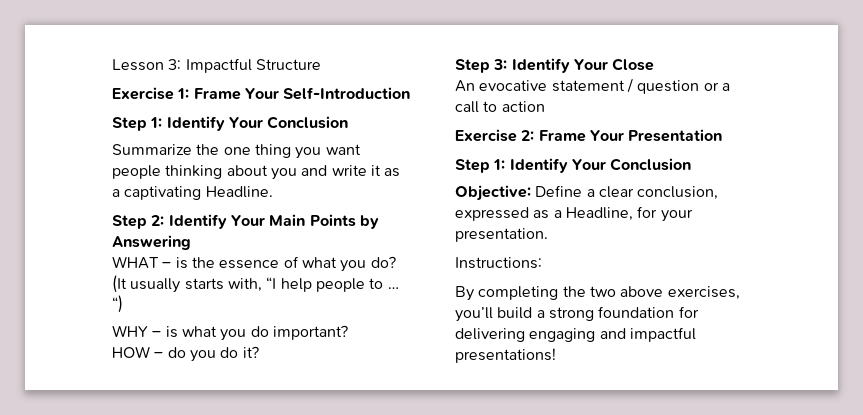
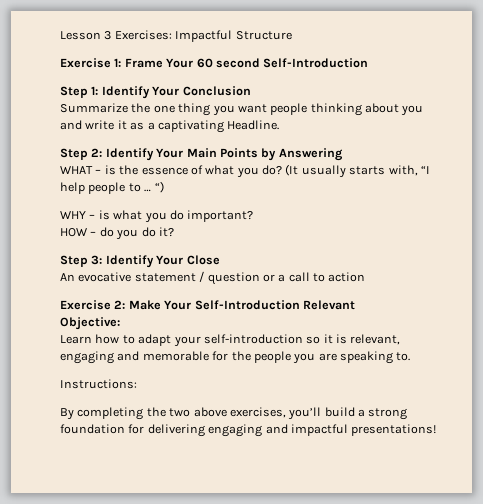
- Lesson 3: Impactful Structure
+ Lesson 3 Exercises: Impactful Structure
- Exercise 1: Frame Your Self-Introduction
+ Exercise 1: Frame Your 60 second Self-Introduction
- Exercise 2: Frame Your Presentation
- Step 1: Identify Your Conclusion
- Objective: Define a clear conclusion, expressed as a Headline, for your presentation.
+ Exercise 2: Make Your Self-Introduction Relevant
+ Objective:
+ Learn how to adapt your self-introduction so it is relevant, engaging and memorable for the people you are speaking to.

